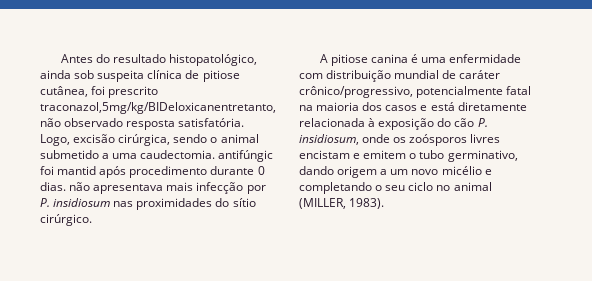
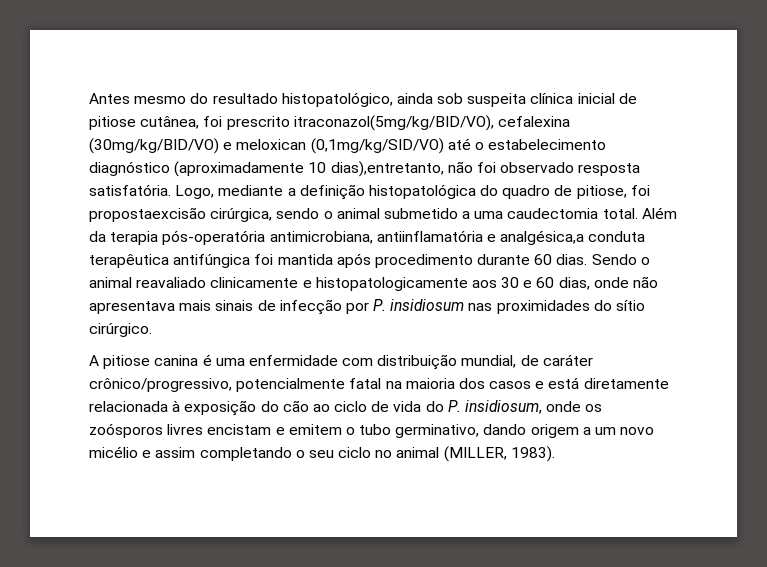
- Antes do resultado histopatológico, ainda sob suspeita clínica de pitiose cutânea, foi prescrito traconazol,5mg/kg/BIDeloxicanentretanto, não observado resposta satisfatória. Logo, excisão cirúrgica, sendo o animal submetido a uma caudectomia. antifúngic foi mantid após procedimento durante 0 dias. não apresentava mais infecção por P. insidiosum nas proximidades do sítio cirúrgico.
+ Antes mesmo do resultado histopatológico, ainda sob suspeita clínica inicial de pitiose cutânea, foi prescrito itraconazol(5mg/kg/BID/VO), cefalexina (30mg/kg/BID/VO) e meloxican (0,1mg/kg/SID/VO) até o estabelecimento diagnóstico (aproximadamente 10 dias),entretanto, não foi observado resposta satisfatória. Logo, mediante a definição histopatológica do quadro de pitiose, foi propostaexcisão cirúrgica, sendo o animal submetido a uma caudectomia total. Além da terapia pós-operatória antimicrobiana, antiinflamatória e analgésica,a conduta terapêutica antifúngica foi mantida após procedimento durante 60 dias. Sendo o animal reavaliado clinicamente e histopatologicamente aos 30 e 60 dias, onde não apresentava mais sinais de infecção por P. insidiosum nas proximidades do sítio cirúrgico.
- A pitiose canina é uma enfermidade com distribuição mundial de caráter crônico/progressivo, potencialmente fatal na maioria dos casos e está diretamente relacionada à exposição do cão P. insidiosum, onde os zoósporos livres encistam e emitem o tubo germinativo, dando origem a um novo micélio e completando o seu ciclo no animal (MILLER, 1983).
+ A pitiose canina é uma enfermidade com distribuição mundial, de caráter crônico/progressivo, potencialmente fatal na maioria dos casos e está diretamente relacionada à exposição do cão ao ciclo de vida do P. insidiosum, onde os zoósporos livres encistam e emitem o tubo germinativo, dando origem a um novo micélio e assim completando o seu ciclo no animal (MILLER, 1983).

